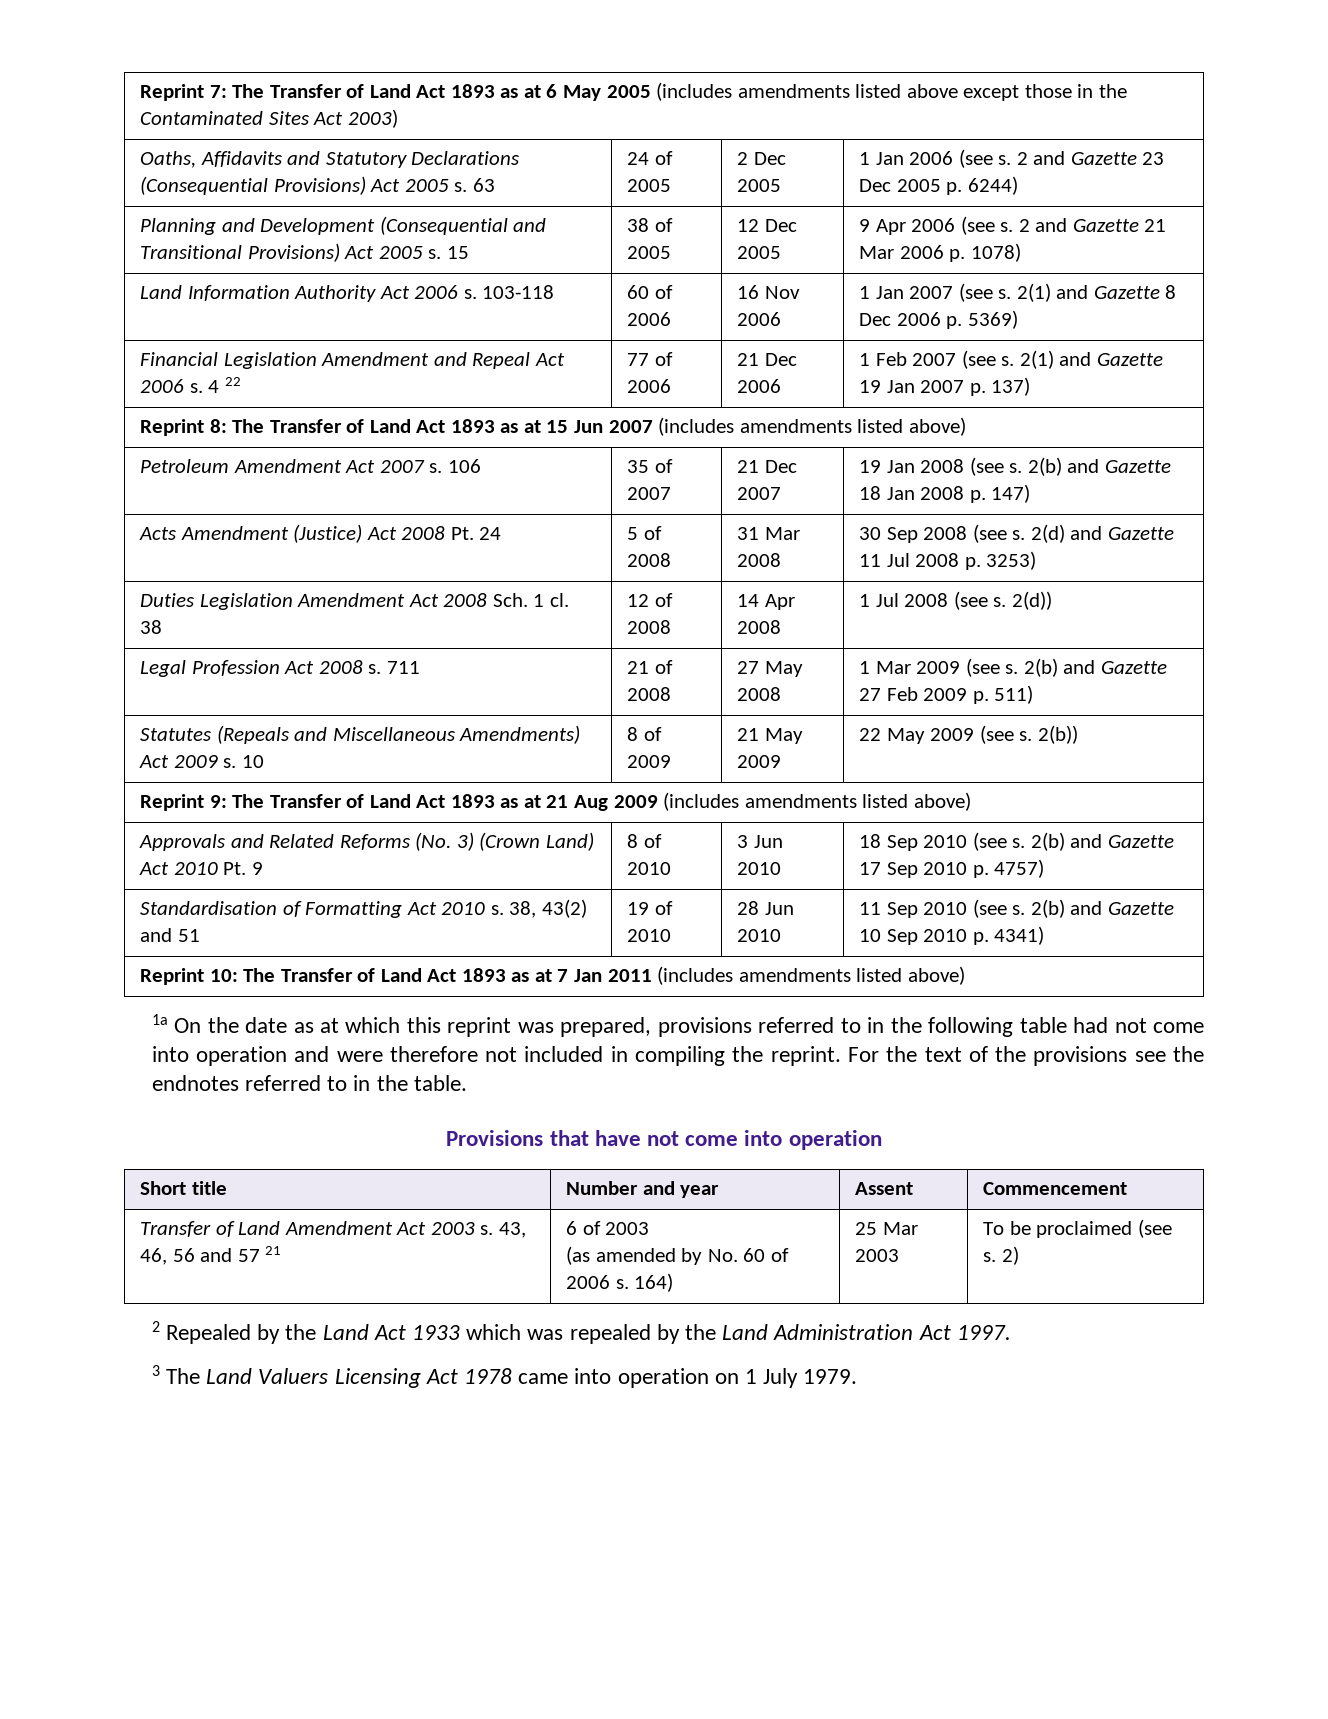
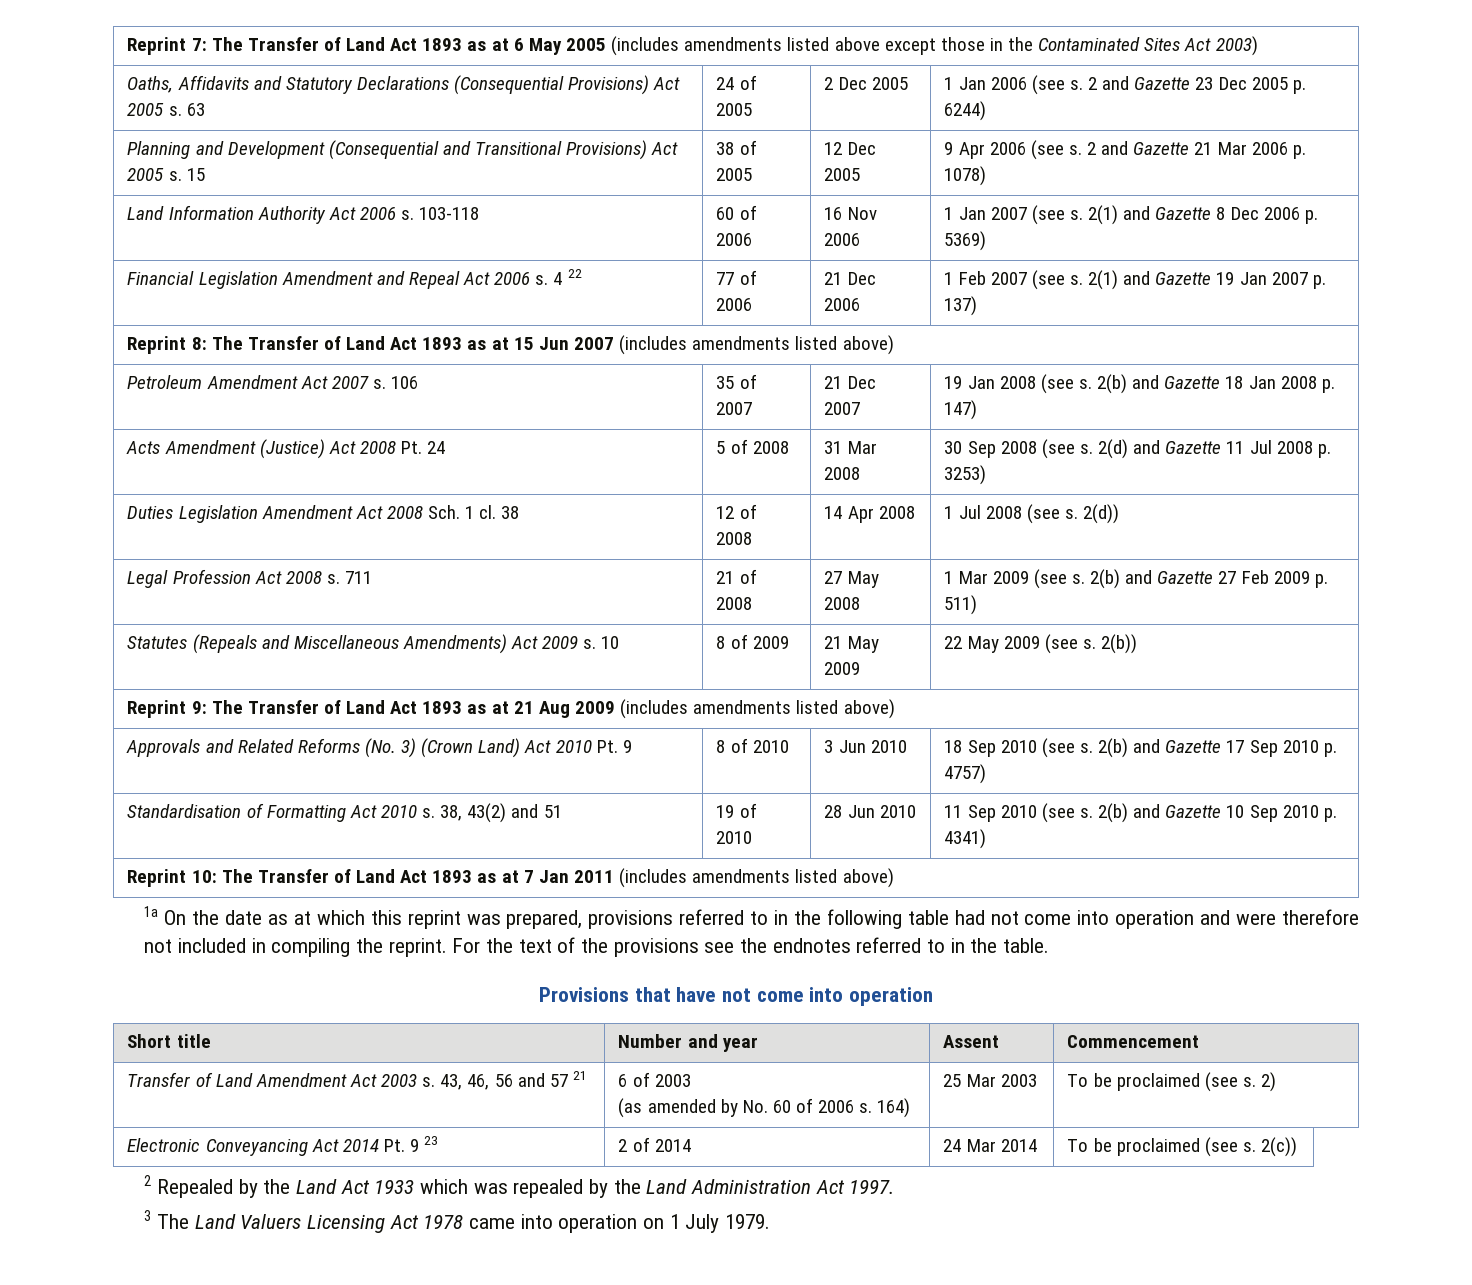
+ Electronic Conveyancing Act 2014 Pt. 9 23 | 2 of 2014 | 24 Mar 2014 | To be proclaimed (see s. 2(c))

